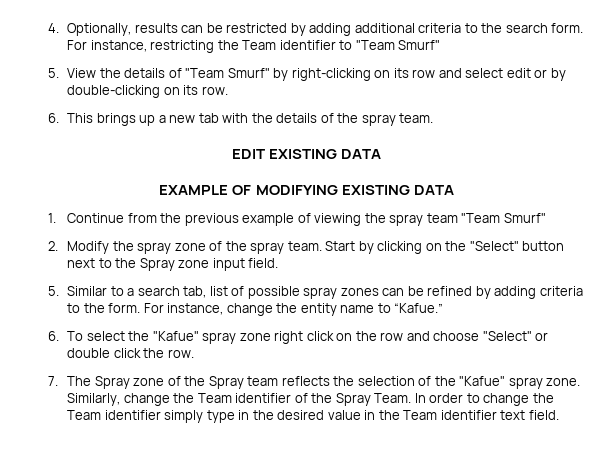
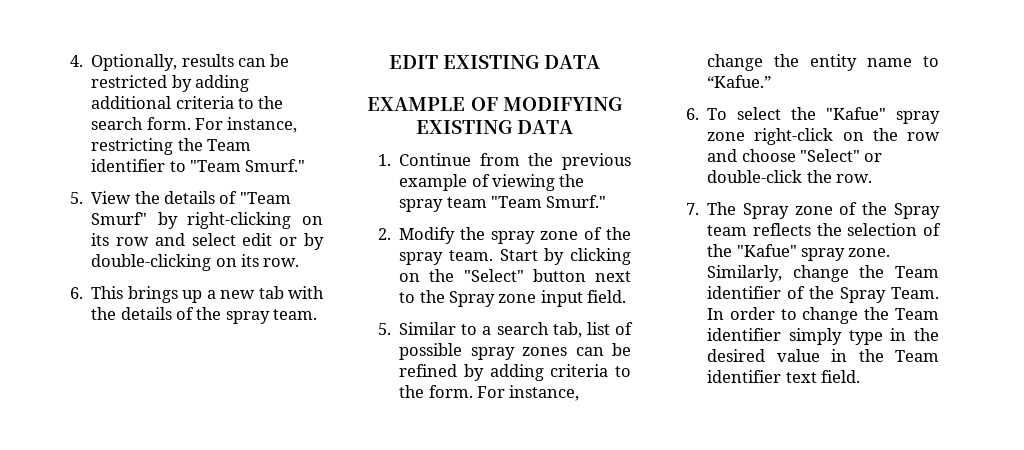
- For instance, restricting the Team identifier to "Team Smurf"
+ For instance, restricting the Team identifier to "Team Smurf."
- 1. Continue from the previous example of viewing the spray team "Team Smurf"
+ 1. Continue from the previous example of viewing the spray team "Team Smurf."
- 6. To select the "Kafue" spray zone right click on the row and choose "Select" or double click the row.
+ 6. To select the "Kafue" spray zone right-click on the row and choose "Select" or double-click the row.

